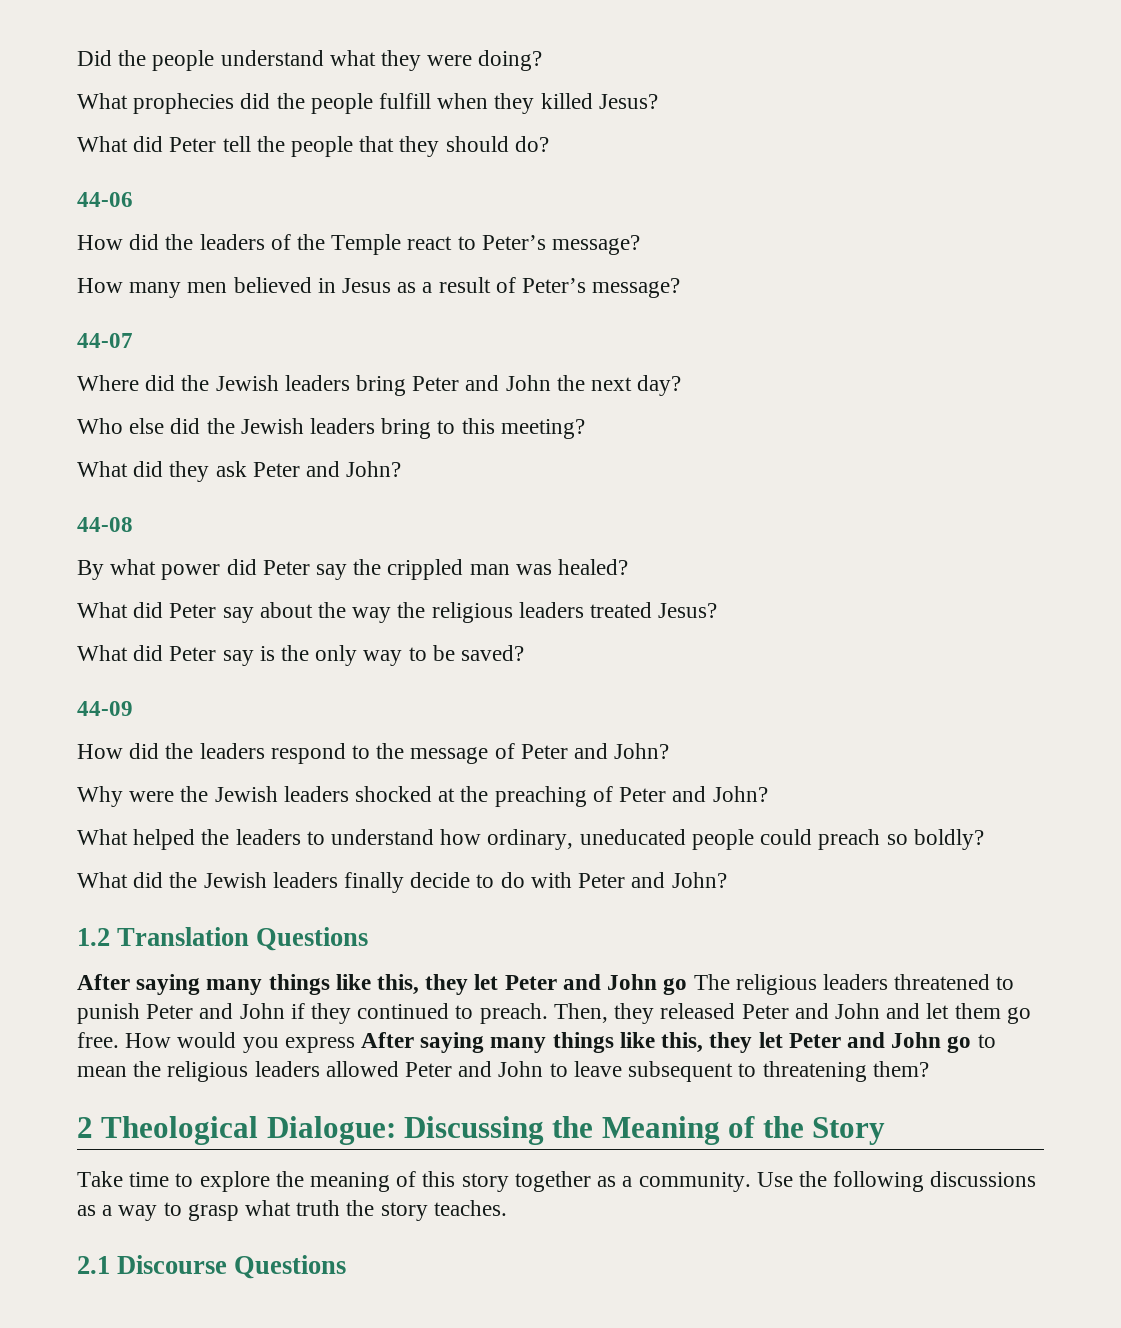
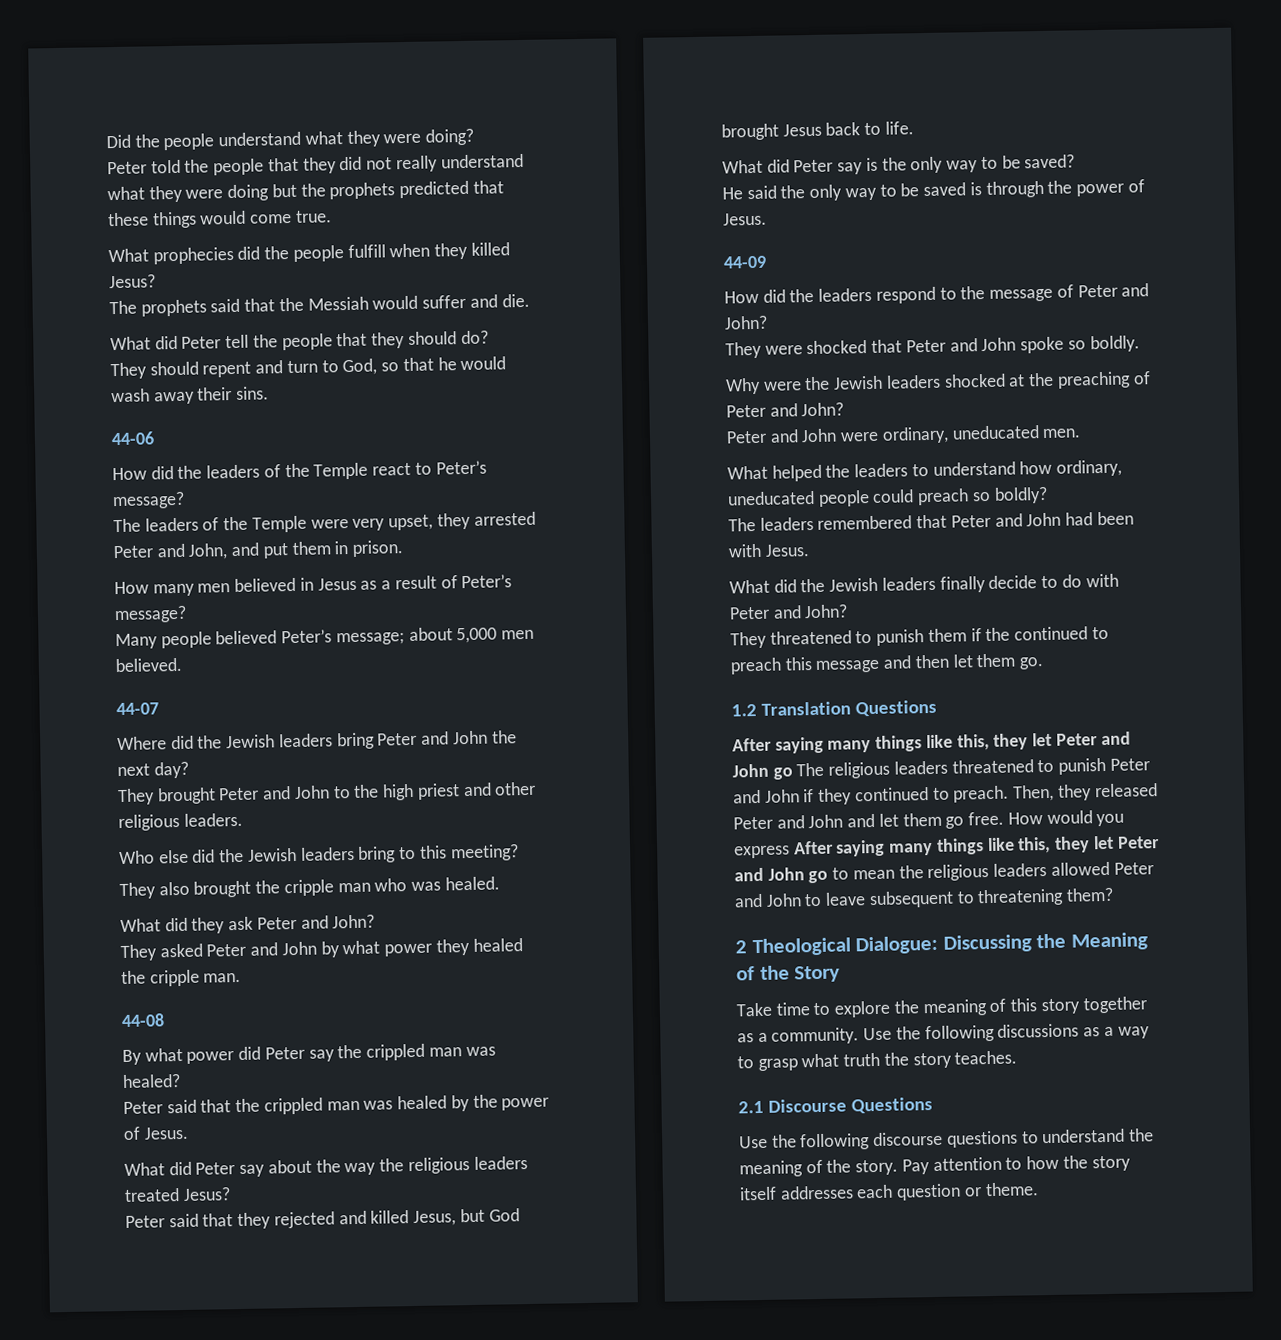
+ Peter told the people that they did not really understand what they were doing but the prophets predicted that these things would come true.
+ The prophets said that the Messiah would suffer and die.
+ They should repent and turn to God, so that he would wash away their sins.
+ The leaders of the Temple were very upset, they arrested Peter and John, and put them in prison.
+ Many people believed Peter’s message; about 5,000 men believed.
+ They brought Peter and John to the high priest and other religious leaders.
+ They also brought the cripple man who was healed.
+ They asked Peter and John by what power they healed the cripple man.
+ Peter said that the crippled man was healed by the power of Jesus.
+ Peter said that they rejected and killed Jesus, but God brought Jesus back to life.
+ He said the only way to be saved is through the power of Jesus.
+ They were shocked that Peter and John spoke so boldly.
+ Peter and John were ordinary, uneducated men.
+ The leaders remembered that Peter and John had been with Jesus.
+ They threatened to punish them if the continued to preach this message and then let them go.
+ Use the following discourse questions to understand the meaning of the story. Pay attention to how the story itself addresses each question or theme.

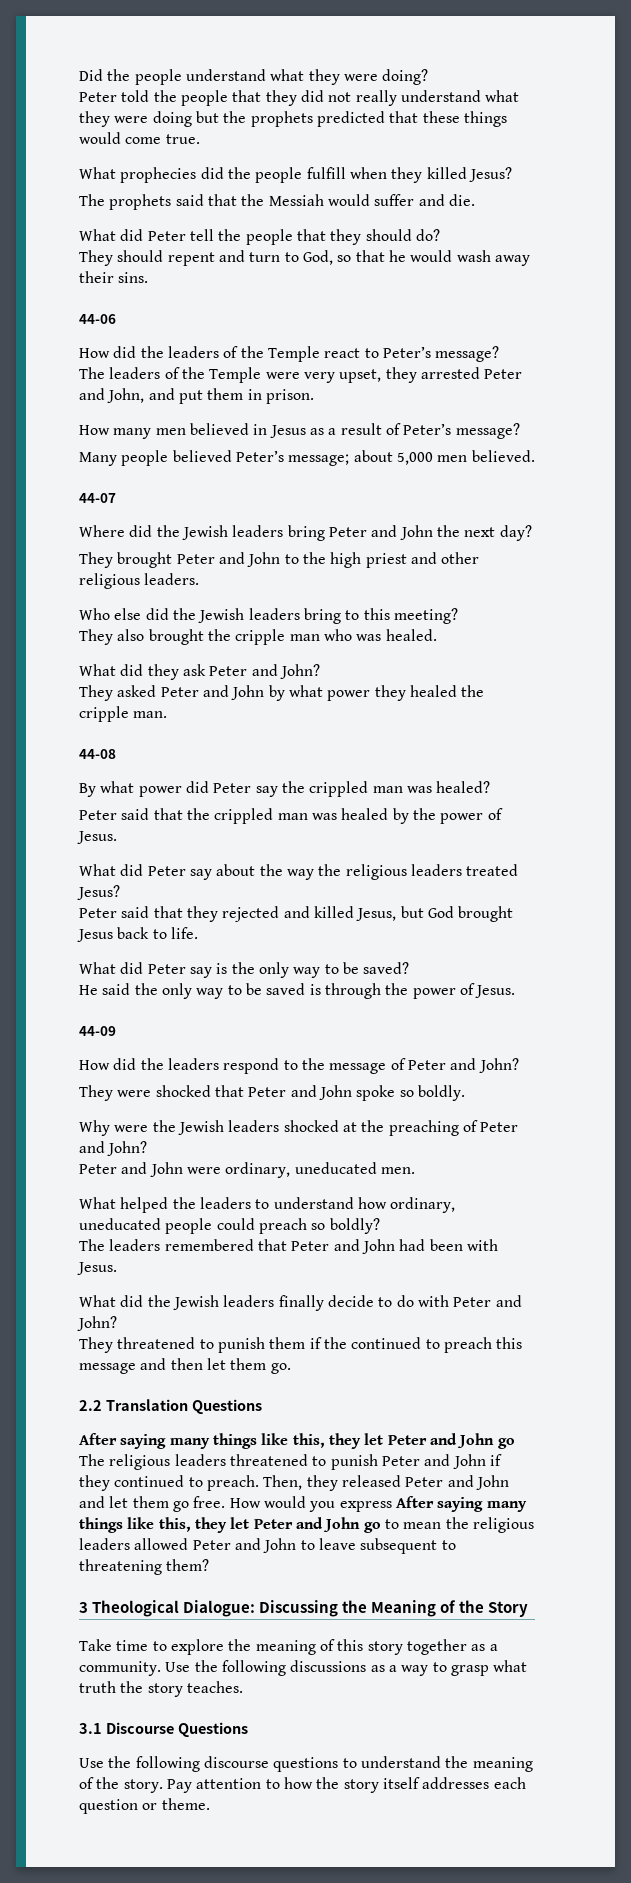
- 1.2 Translation Questions
+ 2.2 Translation Questions
- 2 Theological Dialogue: Discussing the Meaning of the Story
+ 3 Theological Dialogue: Discussing the Meaning of the Story
- 2.1 Discourse Questions
+ 3.1 Discourse Questions

